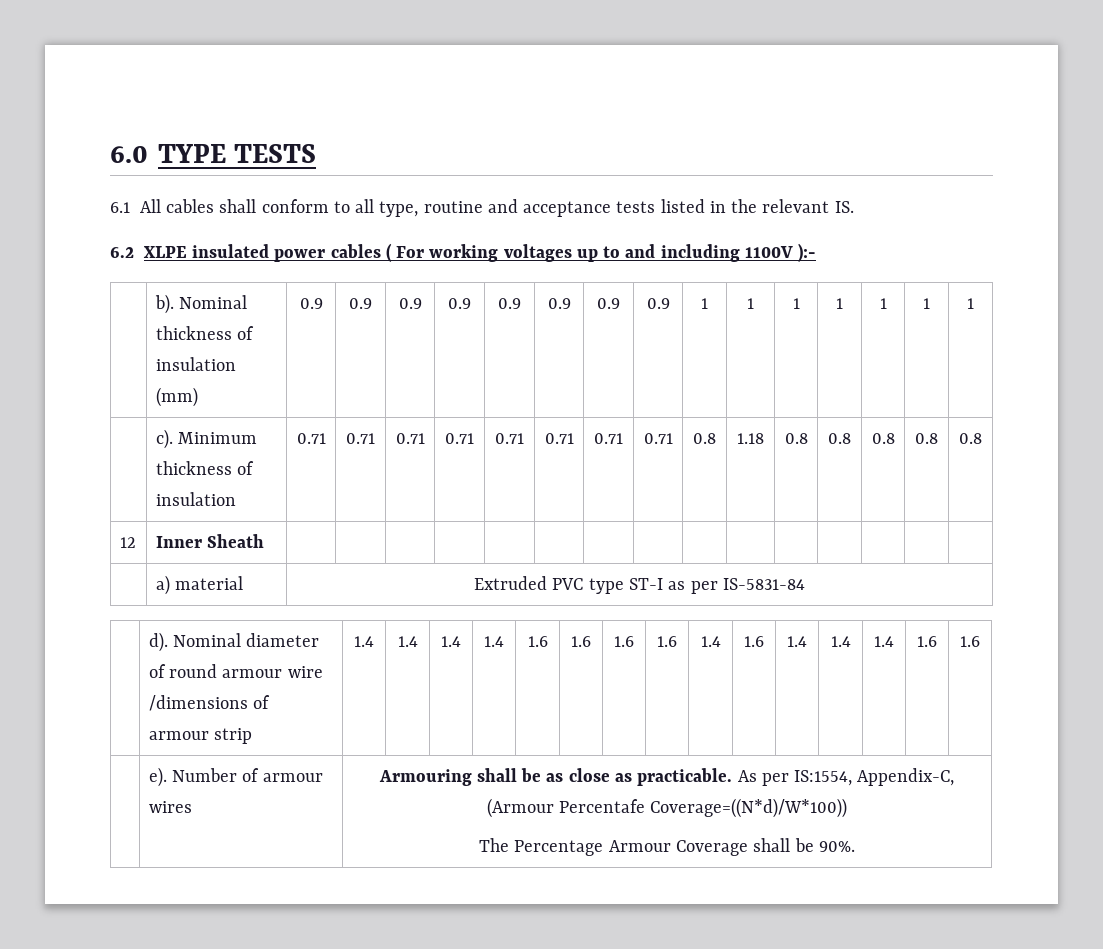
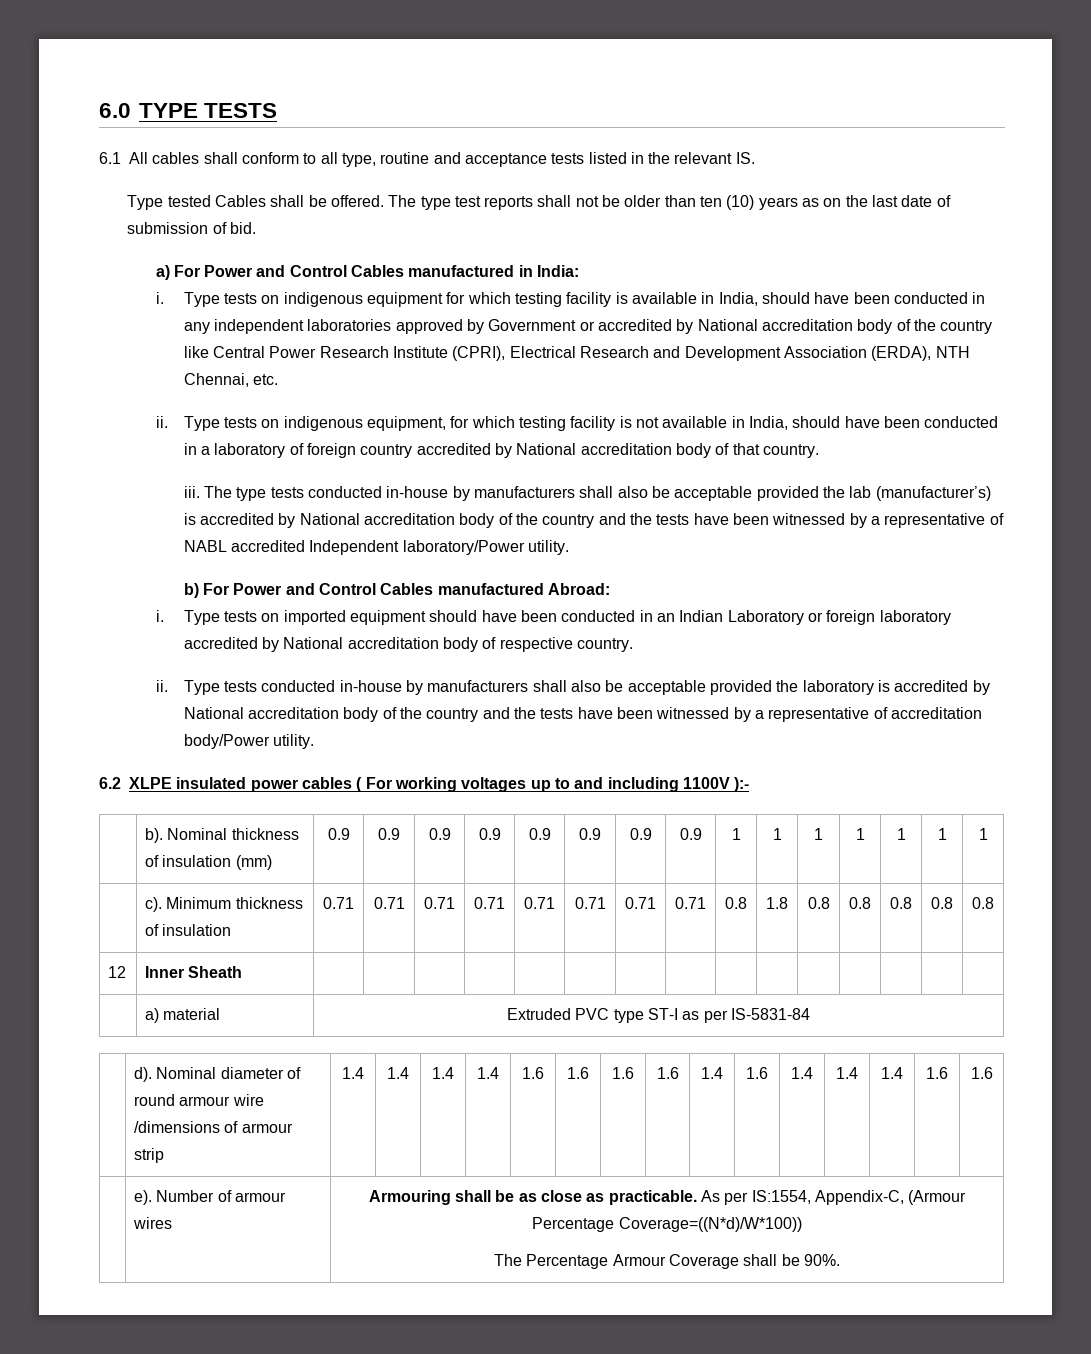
+ Type tested Cables shall be offered. The type test reports shall not be older than ten (10) years as on the last date of submission of bid.
+ a) For Power and Control Cables manufactured in India:
+ i. Type tests on indigenous equipment for which testing facility is available in India, should have been conducted in any independent laboratories approved by Government or accredited by National accreditation body of the country like Central Power Research Institute (CPRI), Electrical Research and Development Association (ERDA), NTH Chennai, etc.
+ ii. Type tests on indigenous equipment, for which testing facility is not available in India, should have been conducted in a laboratory of foreign country accredited by National accreditation body of that country.
+ iii. The type tests conducted in-house by manufacturers shall also be acceptable provided the lab (manufacturer’s) is accredited by National accreditation body of the country and the tests have been witnessed by a representative of NABL accredited Independent laboratory/Power utility.
+ b) For Power and Control Cables manufactured Abroad:
+ i. Type tests on imported equipment should have been conducted in an Indian Laboratory or foreign laboratory accredited by National accreditation body of respective country.
+ ii. Type tests conducted in-house by manufacturers shall also be acceptable provided the laboratory is accredited by National accreditation body of the country and the tests have been witnessed by a representative of accreditation body/Power utility.
- | c). Minimum thickness of insulation | 0.71 | 0.71 | 0.71 | 0.71 | 0.71 | 0.71 | 0.71 | 0.71 | 0.8 | 1.18 | 0.8 | 0.8 | 0.8 | 0.8 | 0.8
+ | c). Minimum thickness of insulation | 0.71 | 0.71 | 0.71 | 0.71 | 0.71 | 0.71 | 0.71 | 0.71 | 0.8 | 1.8 | 0.8 | 0.8 | 0.8 | 0.8 | 0.8
- | e). Number of armour wires | Armouring shall be as close as practicable. As per IS:1554, Appendix-C, (Armour Percentafe Coverage=((N*d)/W*100))
+ | e). Number of armour wires | Armouring shall be as close as practicable. As per IS:1554, Appendix-C, (Armour Percentage Coverage=((N*d)/W*100))

